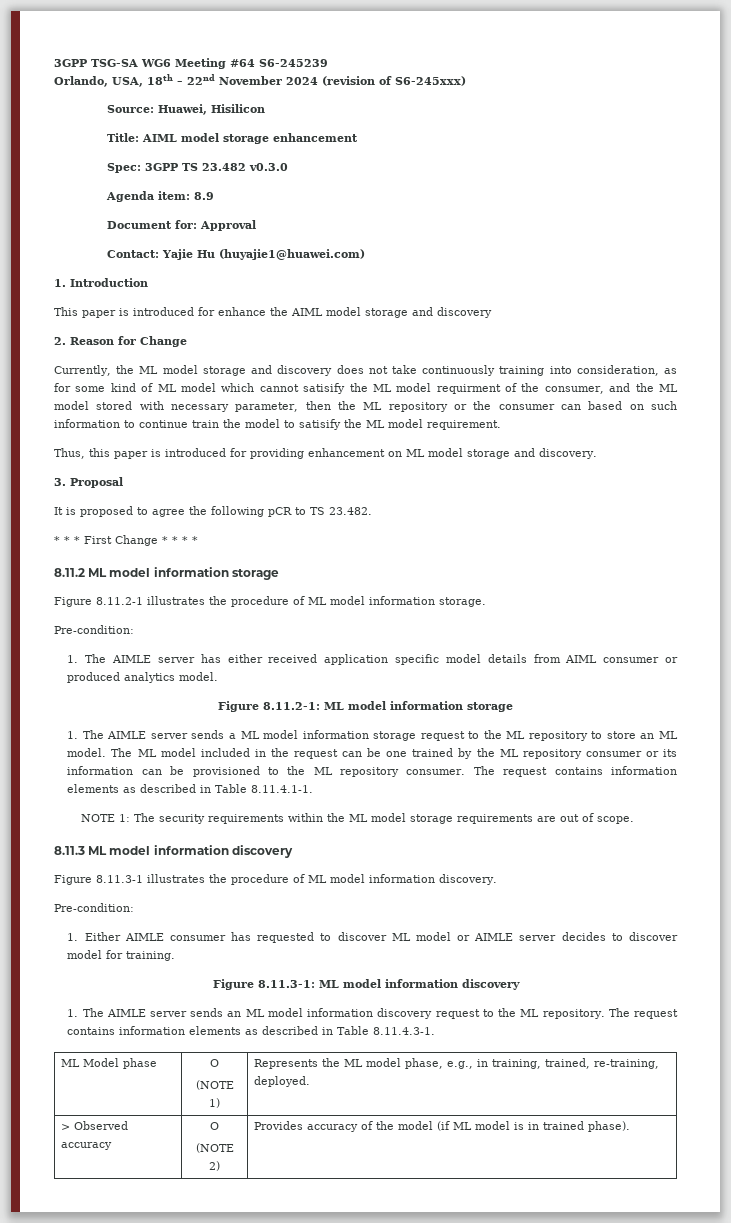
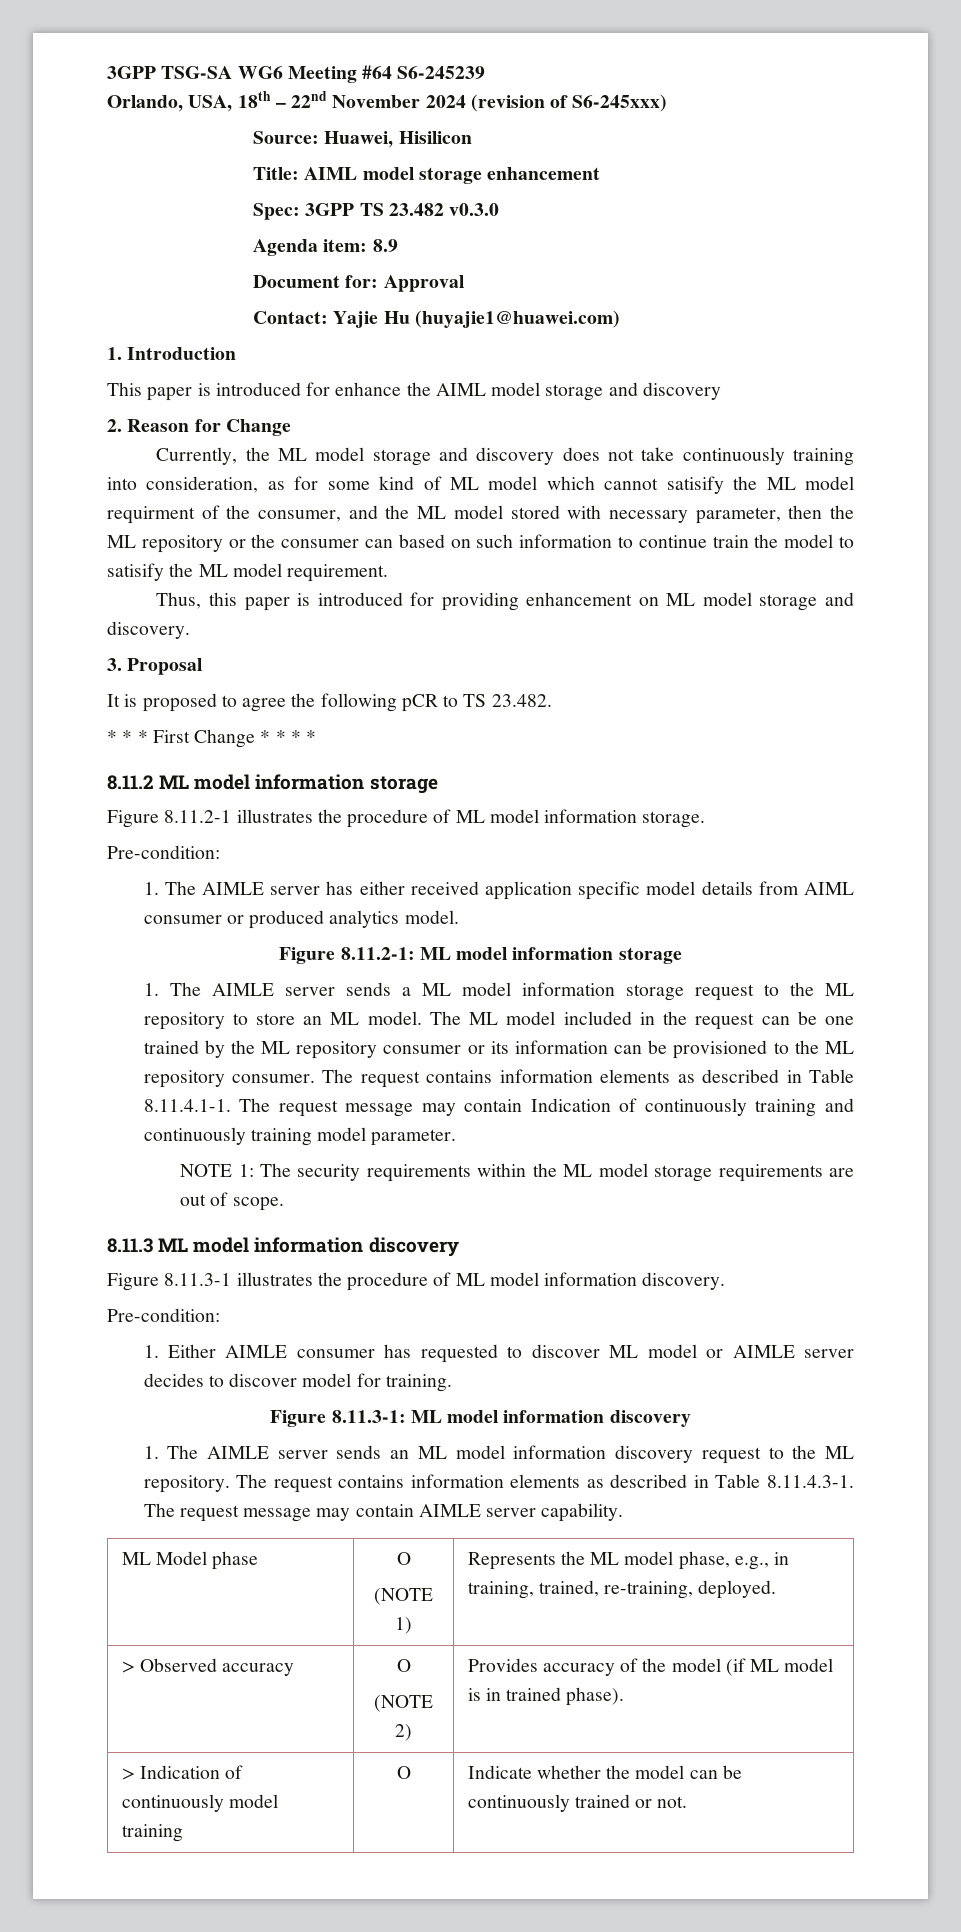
- The request contains information elements as described in Table 8.11.4.1-1.
+ The request contains information elements as described in Table 8.11.4.1-1. The request message may contain Indication of continuously training and continuously training model parameter.
- The request contains information elements as described in Table 8.11.4.3-1.
+ The request contains information elements as described in Table 8.11.4.3-1. The request message may contain AIMLE server capability.
+ > Indication of continuously model training | O | Indicate whether the model can be continuously trained or not.

